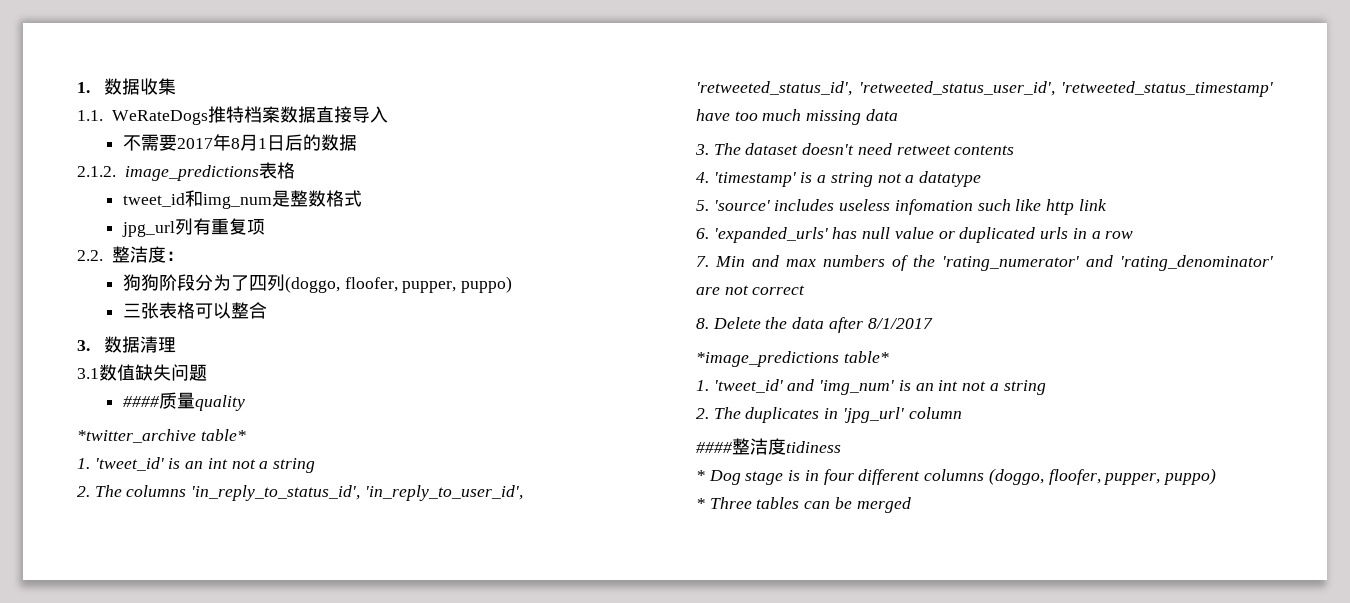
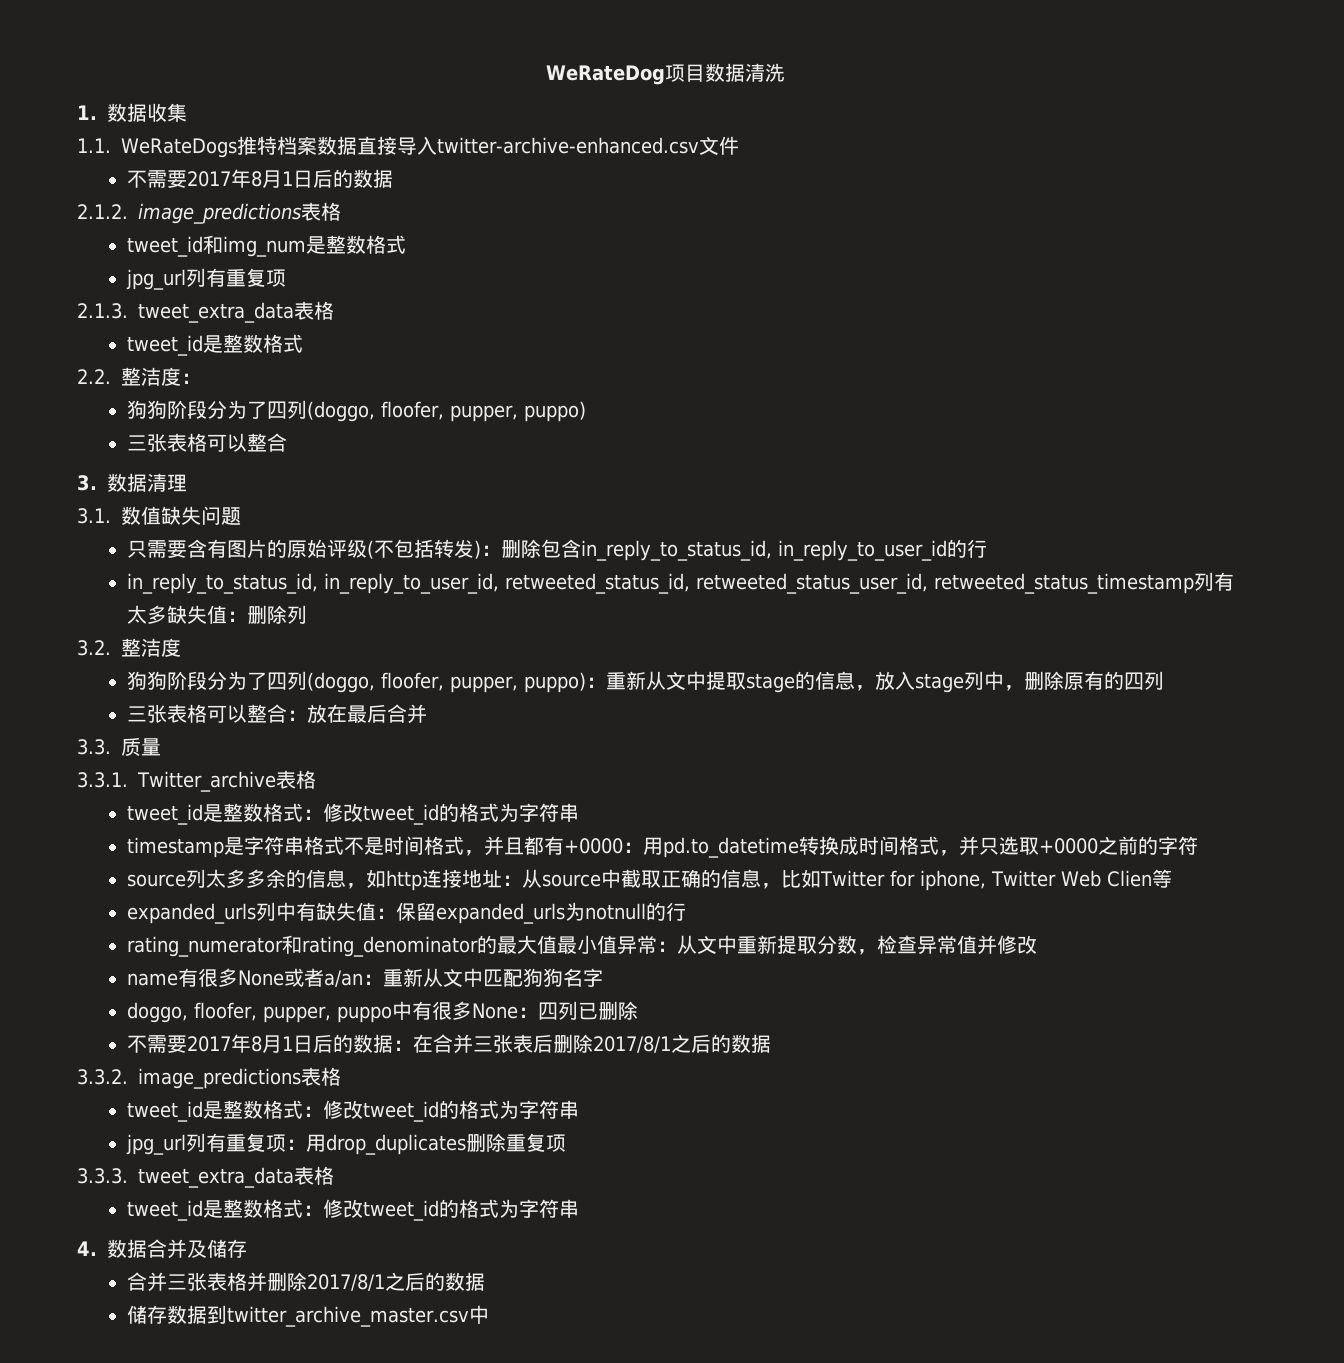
+ WeRateDog项目数据清洗
- 1.1. WeRateDogs推特档案数据直接导入
+ 1.1. WeRateDogs推特档案数据直接导入twitter-archive-enhanced.csv文件
+ 2.1.3. tweet_extra_data表格
+ tweet_id是整数格式
- 3.1数值缺失问题
+ 3.1.数值缺失问题
- ####质量quality
- *twitter_archive table*
- 1. 'tweet_id' is an int not a string
- 2. The columns 'in_reply_to_status_id', 'in_reply_to_user_id', 'retweeted_status_id', 'retweeted_status_user_id', 'retweeted_status_timestamp' have too much missing data
- 3. The dataset doesn't need retweet contents
- 4. 'timestamp' is a string not a datatype
- 5. 'source' includes useless infomation such like http link
- 6. 'expanded_urls' has null value or duplicated urls in a row
- 7. Min and max numbers of the 'rating_numerator' and 'rating_denominator' are not correct
- 8. Delete the data after 8/1/2017
- *image_predictions table*
- 1. 'tweet_id' and 'img_num' is an int not a string
- 2. The duplicates in 'jpg_url' column
- ####整洁度tidiness
- * Dog stage is in four different columns (doggo, floofer, pupper, puppo)
- * Three tables can be merged
+ 只需要含有图片的原始评级(不包括转发)：删除包含in_reply_to_status_id, in_reply_to_user_id的行
+ in_reply_to_status_id, in_reply_to_user_id, retweeted_status_id, retweeted_status_user_id, retweeted_status_timestamp列有太多缺失值：删除列
+ 3.2.整洁度
+ 狗狗阶段分为了四列(doggo, floofer, pupper, puppo)：重新从文中提取stage的信息，放入stage列中，删除原有的四列
+ 三张表格可以整合：放在最后合并
+ 3.3.质量
+ 3.3.1. Twitter_archive表格
+ tweet_id是整数格式：修改tweet_id的格式为字符串
+ timestamp是字符串格式不是时间格式，并且都有+0000：用pd.to_datetime转换成时间格式，并只选取+0000之前的字符
+ source列太多多余的信息，如http连接地址：从source中截取正确的信息，比如Twitter for iphone, Twitter Web Clien等
+ expanded_urls列中有缺失值：保留expanded_urls为notnull的行
+ rating_numerator和rating_denominator的最大值最小值异常：从文中重新提取分数，检查异常值并修改
+ name有很多None或者a/an：重新从文中匹配狗狗名字
+ doggo, floofer, pupper, puppo中有很多None：四列已删除
+ 不需要2017年8月1日后的数据：在合并三张表后删除2017/8/1之后的数据
+ 3.3.2. image_predictions表格
+ tweet_id是整数格式：修改tweet_id的格式为字符串
+ jpg_url列有重复项：用drop_duplicates删除重复项
+ 3.3.3. tweet_extra_data表格
+ tweet_id是整数格式：修改tweet_id的格式为字符串
+ 4.数据合并及储存
+ 合并三张表格并删除2017/8/1之后的数据
+ 储存数据到twitter_archive_master.csv中

